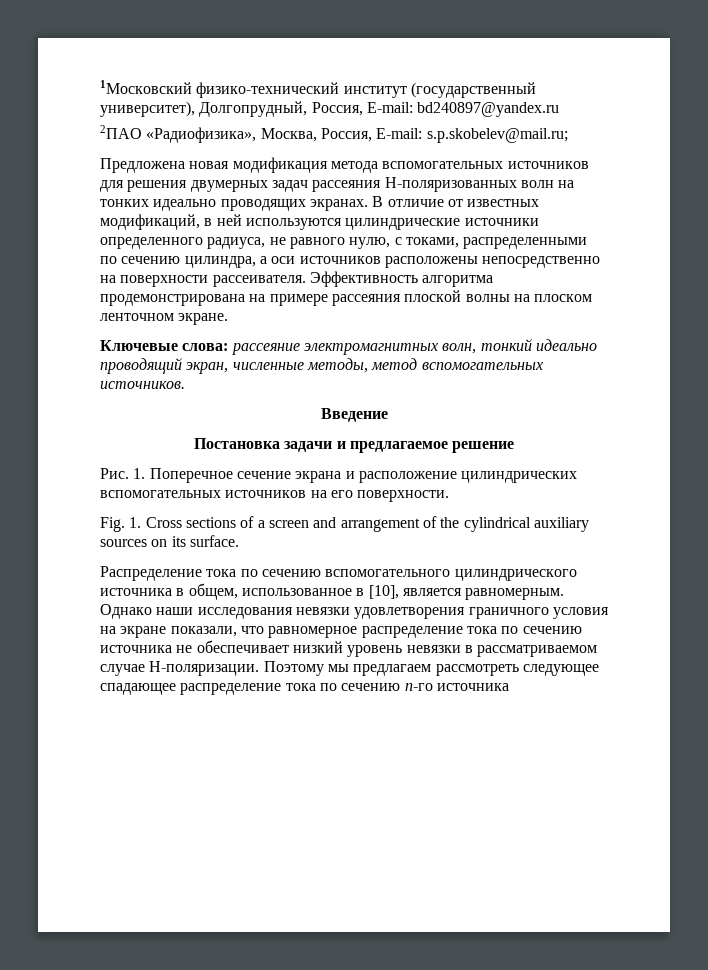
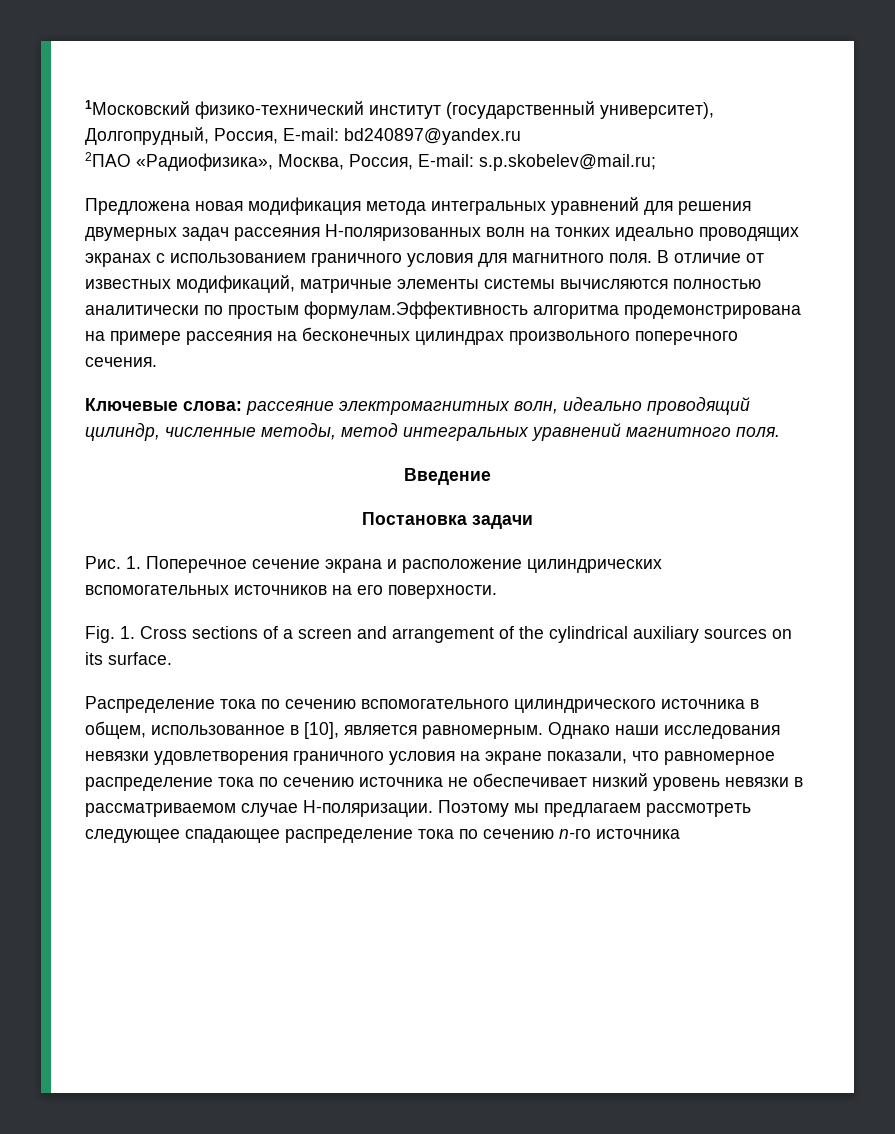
- Предложена новая модификация метода вспомогательных источников для решения двумерных задач рассеяния Н-поляризованных волн на тонких идеально проводящих экранах.
+ Предложена новая модификация метода интегральных уравнений для решения двумерных задач рассеяния Н-поляризованных волн на тонких идеально проводящих экранах с использованием граничного условия для магнитного поля.
- В отличие от известных модификаций, в ней используются цилиндрические источники определенного радиуса, не равного нулю, с токами, распределенными по сечению цилиндра, а оси источников расположены непосредственно на поверхности рассеивателя. Эффективность алгоритма продемонстрирована на примере рассеяния плоской волны на плоском ленточном экране.
+ В отличие от известных модификаций, матричные элементы системы вычисляются полностью аналитически по простым формулам.Эффективность алгоритма продемонстрирована на примере рассеяния на бесконечных цилиндрах произвольного поперечного сечения.
- Ключевые слова: рассеяние электромагнитных волн, тонкий идеально проводящий экран, численные методы, метод вспомогательных источников.
+ Ключевые слова: рассеяние электромагнитных волн, идеально проводящий цилиндр, численные методы, метод интегральных уравнений магнитного поля.
- Постановка задачи и предлагаемое решение
+ Постановка задачи

